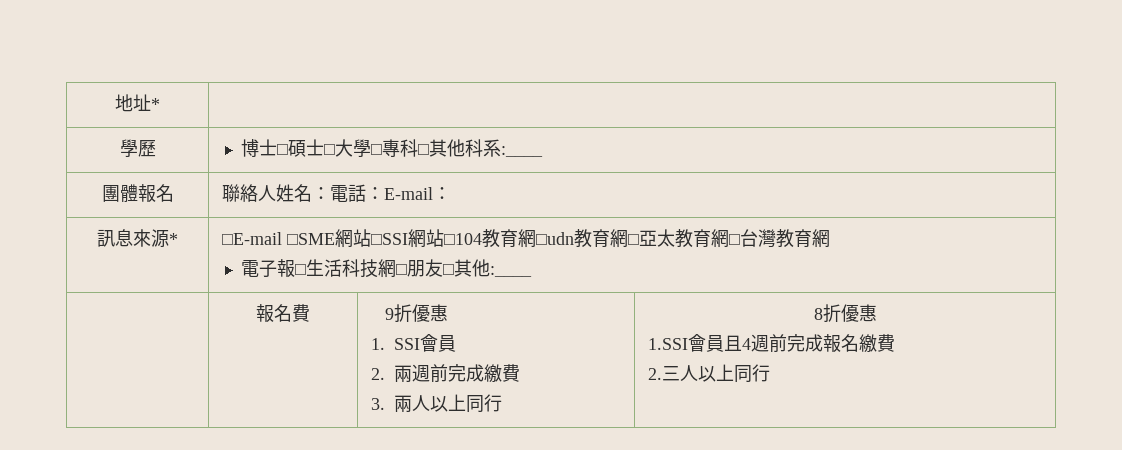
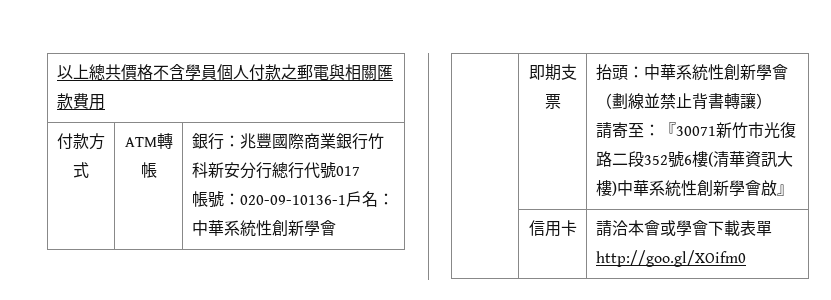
- 地址* |
- 學歷 | 博士□碩士□大學□專科□其他科系:____
- 團體報名 | 聯絡人姓名：電話：E-mail：
- 訊息來源* | □E-mail □SME網站□SSI網站□104教育網□udn教育網□亞太教育網□台灣教育網
- 電子報□生活科技網□朋友□其他:____
- | 報名費 | 9折優惠
- 1. SSI會員
- 2.兩週前完成繳費
- 3.兩人以上同行 | 8折優惠
- 1.SSI會員且4週前完成報名繳費
- 2.三人以上同行
+ 以上總共價格不含學員個人付款之郵電與相關匯款費用
+ 付款方式 | ATM轉帳 | 銀行：兆豐國際商業銀行竹科新安分行總行代號017
+ 帳號：020-09-10136-1戶名：中華系統性創新學會
+ | 即期支票 | 抬頭：中華系統性創新學會（劃線並禁止背書轉讓）
+ 請寄至：『30071新竹市光復路二段352號6樓(清華資訊大樓)中華系統性創新學會啟』
+ | 信用卡 | 請洽本會或學會下載表單http://goo.gl/XOifm0

